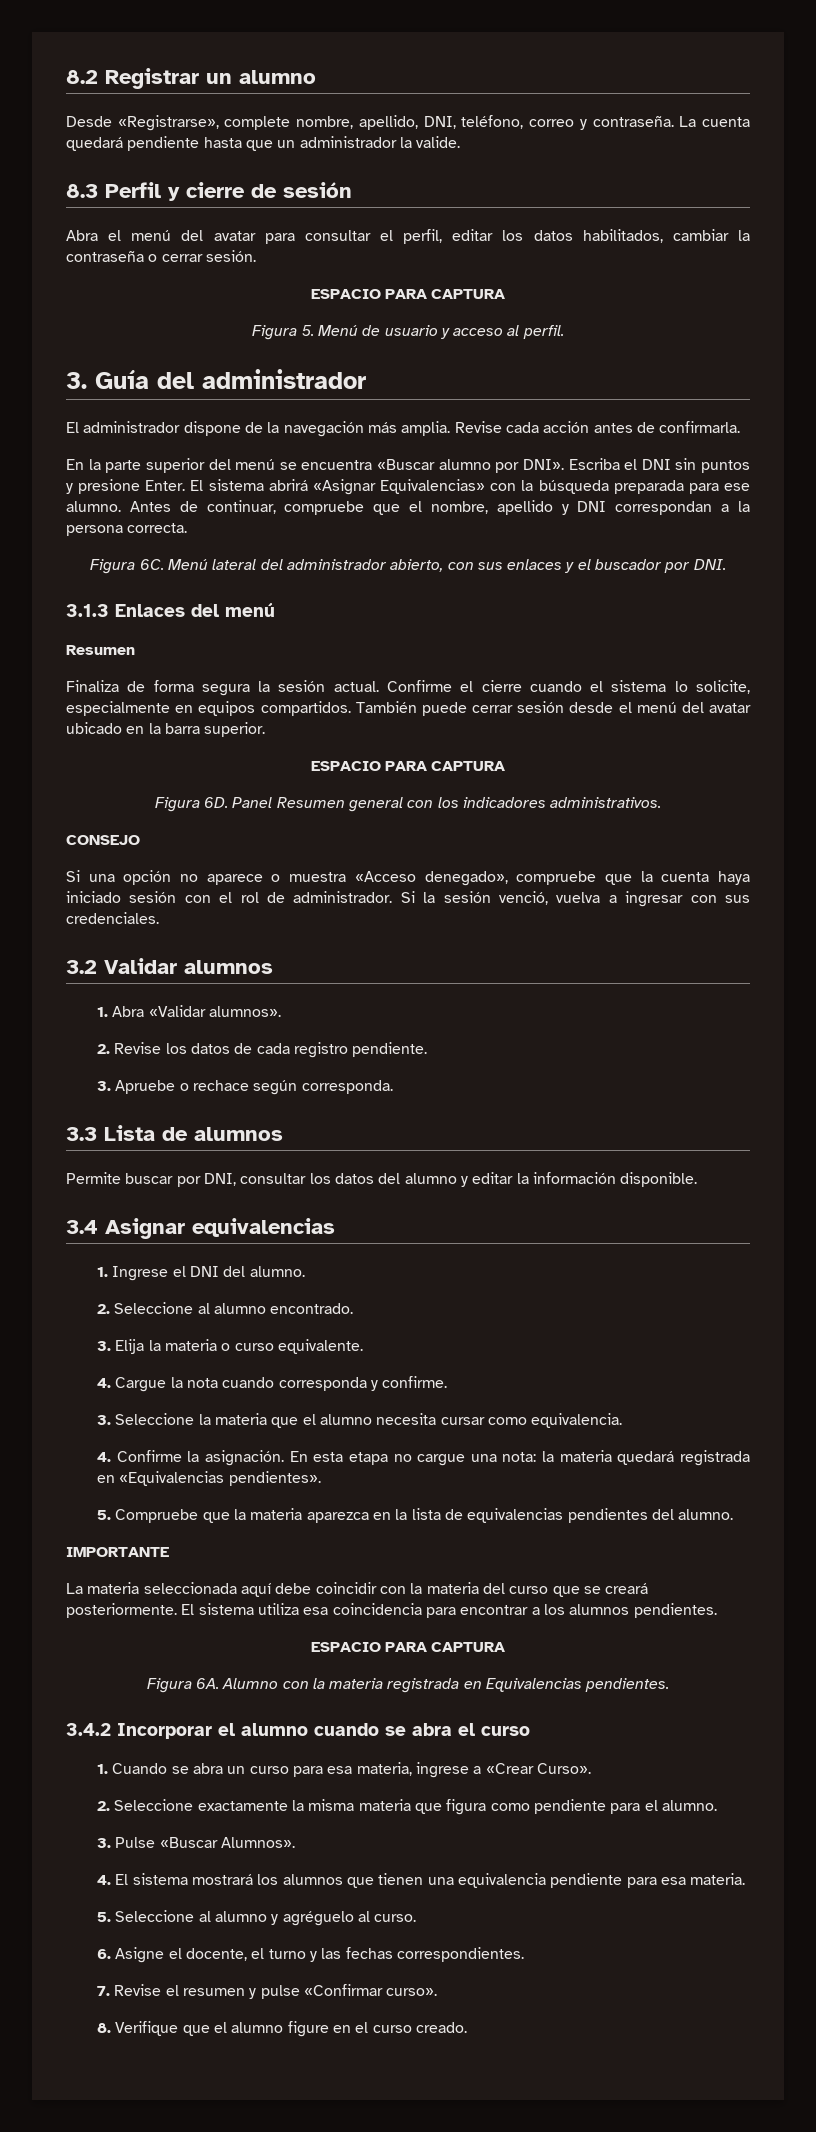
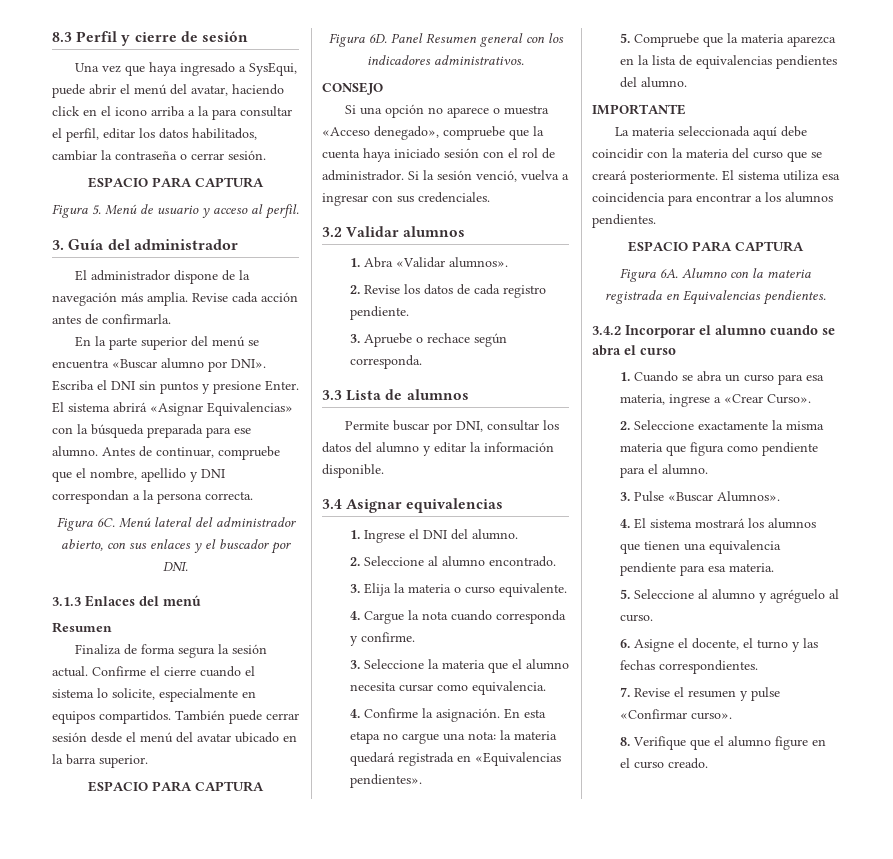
- 8.2 Registrar un alumno
- Desde «Registrarse», complete nombre, apellido, DNI, teléfono, correo y contraseña. La cuenta quedará pendiente hasta que un administrador la valide.
- Abra el menú del avatar para consultar el perfil, editar los datos habilitados, cambiar la contraseña o cerrar sesión.
+ Una vez que haya ingresado a SysEqui, puede abrir el menú del avatar, haciendo click en el icono arriba a la para consultar el perfil, editar los datos habilitados, cambiar la contraseña o cerrar sesión.

